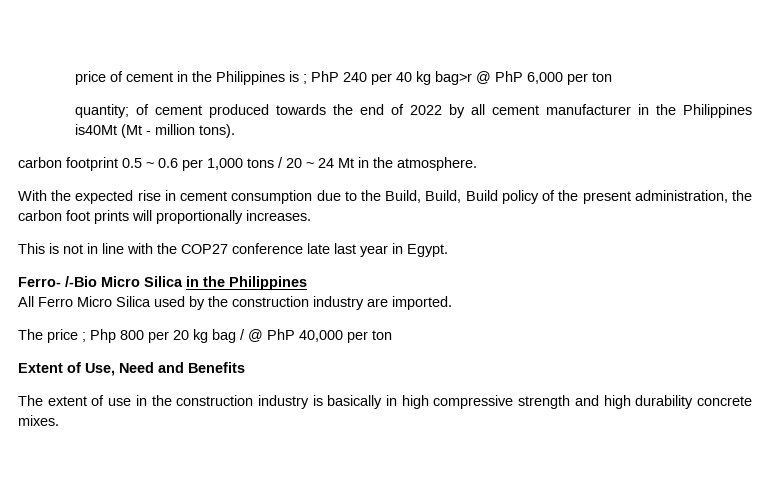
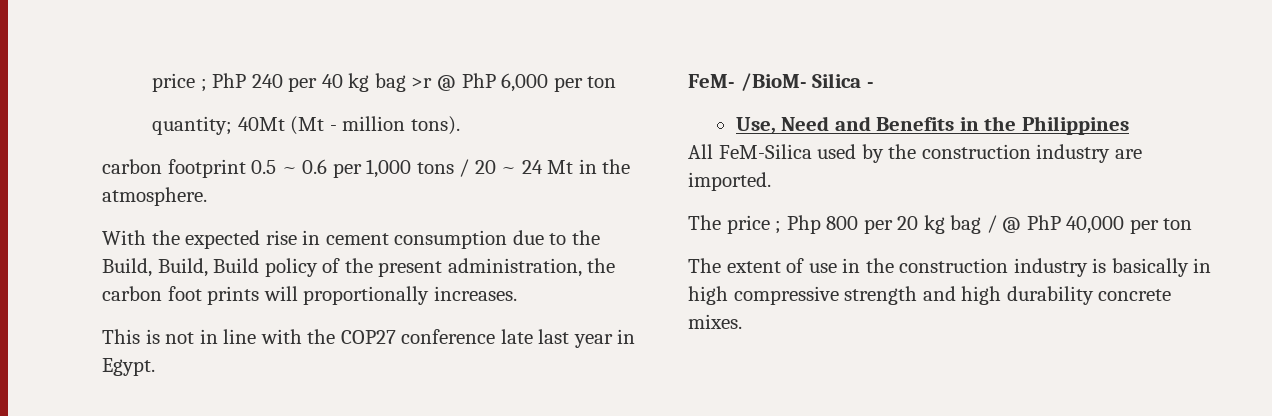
- price of cement in the Philippines is ; PhP 240 per 40 kg bag>r @ PhP 6,000 per ton
+ price ; PhP 240 per 40 kg bag >r @ PhP 6,000 per ton
- quantity; of cement produced towards the end of 2022 by all cement manufacturer in the Philippines is40Mt (Mt - million tons).
+ quantity; 40Mt (Mt - million tons).
- Ferro- /-Bio Micro Silica in the Philippines
+ FeM- /BioM- Silica -
+ Use, Need and Benefits in the Philippines
- All Ferro Micro Silica used by the construction industry are imported.
+ All FeM-Silica used by the construction industry are imported.
- Extent of Use, Need and Benefits

